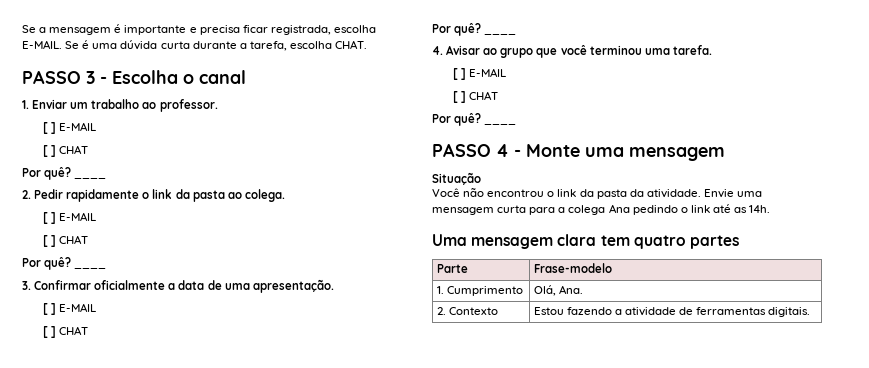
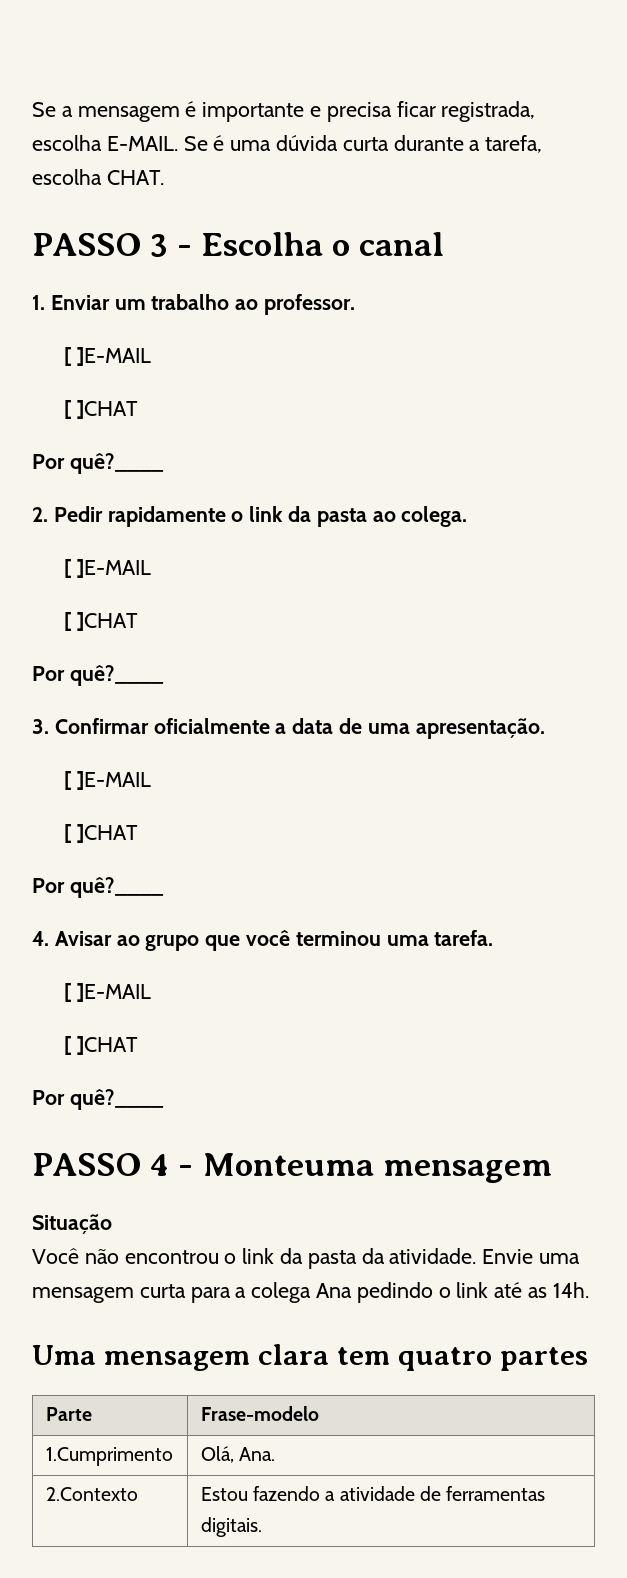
  1. Enviar um trabalho ao professor.
- [ ] E-MAIL
- [ ] CHAT
- Por quê? ____
+ [ ]E-MAIL
+ [ ]CHAT
+ Por quê?____
  2. Pedir rapidamente o link da pasta ao colega.
- [ ] E-MAIL
- [ ] CHAT
- Por quê? ____
+ [ ]E-MAIL
+ [ ]CHAT
+ Por quê?____
  3. Confirmar oficialmente a data de uma apresentação.
- [ ] E-MAIL
- [ ] CHAT
- Por quê? ____
+ [ ]E-MAIL
+ [ ]CHAT
+ Por quê?____
  4. Avisar ao grupo que você terminou uma tarefa.
- [ ] E-MAIL
- [ ] CHAT
- Por quê? ____
+ [ ]E-MAIL
+ [ ]CHAT
+ Por quê?____
- PASSO 4 - Monte uma mensagem
+ PASSO 4 - Monteuma mensagem
- 1. Cumprimento | Olá, Ana.
+ 1.Cumprimento | Olá, Ana.
- 2. Contexto | Estou fazendo a atividade de ferramentas digitais.
+ 2.Contexto | Estou fazendo a atividade de ferramentas digitais.

